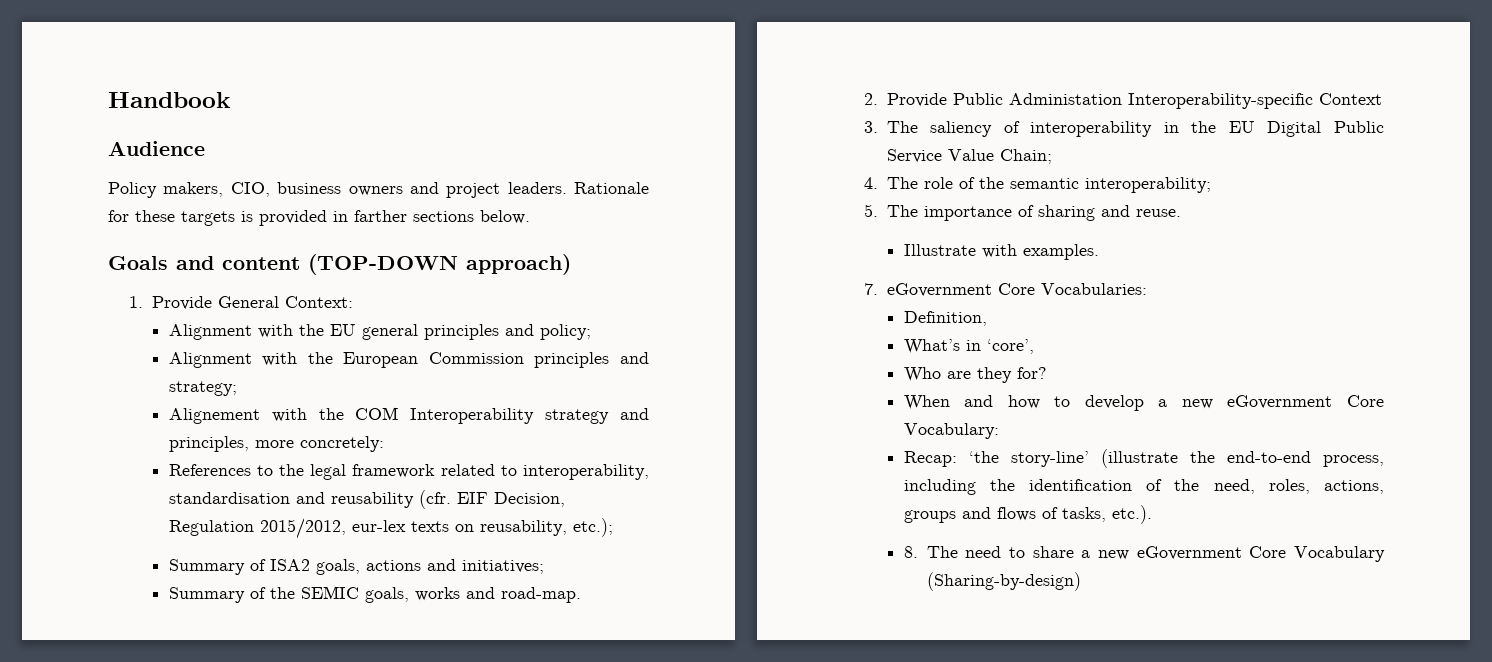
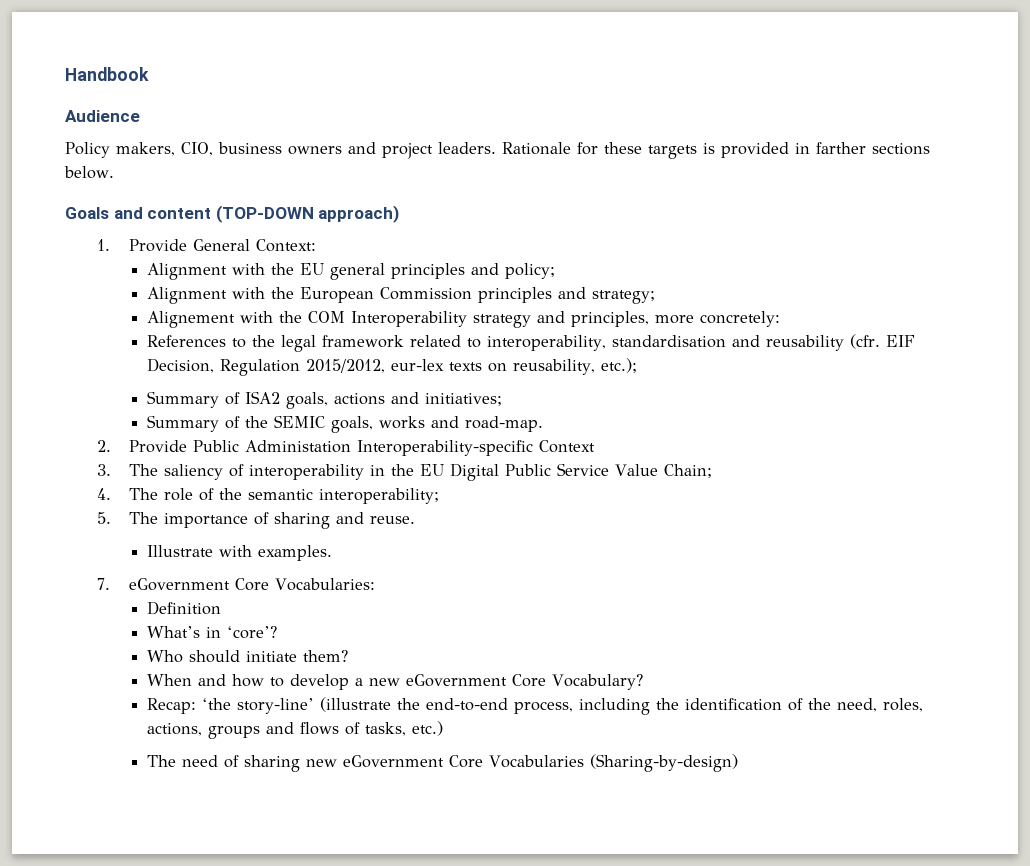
- Definition,
+ Definition
- What’s in ‘core’,
+ What’s in ‘core’?
- Who are they for?
+ Who should initiate them?
- When and how to develop a new eGovernment Core Vocabulary:
+ When and how to develop a new eGovernment Core Vocabulary?
- Recap: ‘the story-line’ (illustrate the end-to-end process, including the identification of the need, roles, actions, groups and flows of tasks, etc.).
- 8. The need to share a new eGovernment Core Vocabulary (Sharing-by-design)
+ Recap: ‘the story-line’ (illustrate the end-to-end process, including the identification of the need, roles, actions, groups and flows of tasks, etc.)
+ The need of sharing new eGovernment Core Vocabularies (Sharing-by-design)

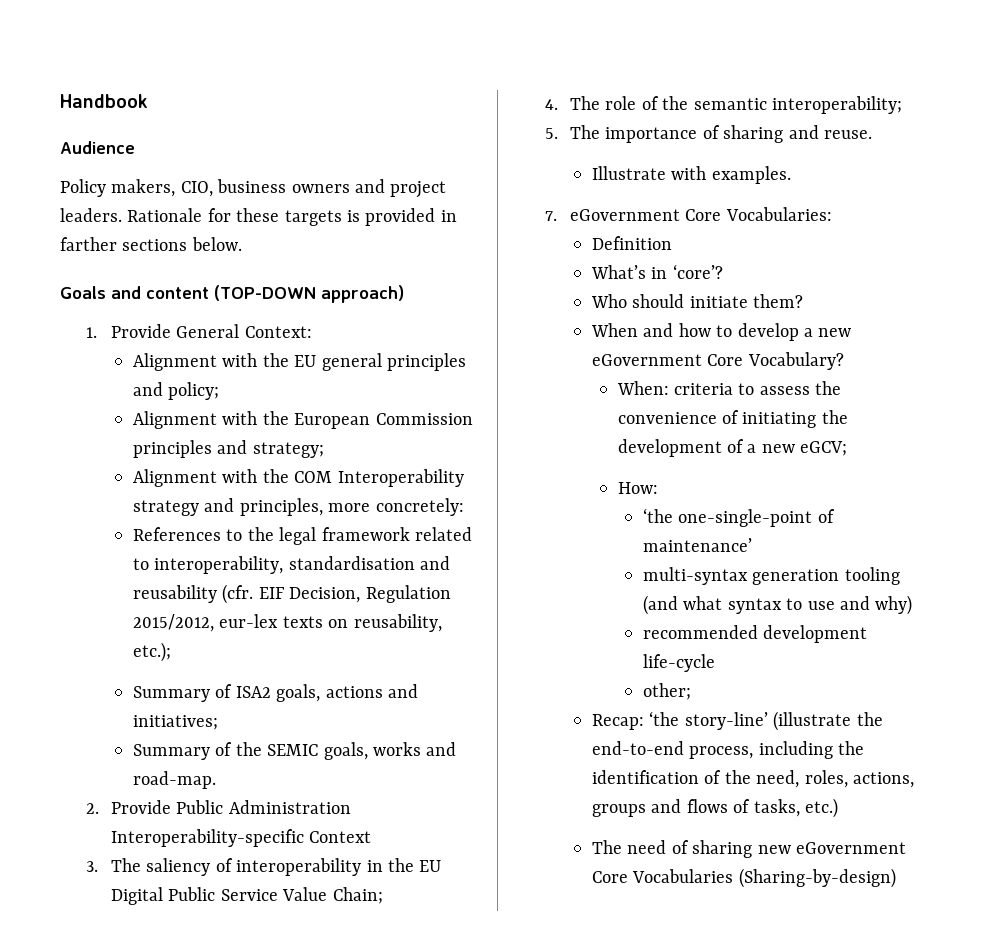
- Alignement with the COM Interoperability strategy and principles, more concretely:
+ Alignment with the COM Interoperability strategy and principles, more concretely:
- 2. Provide Public Administation Interoperability-specific Context
+ 2. Provide Public Administration Interoperability-specific Context
+ When: criteria to assess the convenience of initiating the development of a new eGCV;
+ How:
+ ‘the one-single-point of maintenance’
+ multi-syntax generation tooling (and what syntax to use and why)
+ recommended development life-cycle
+ other;

